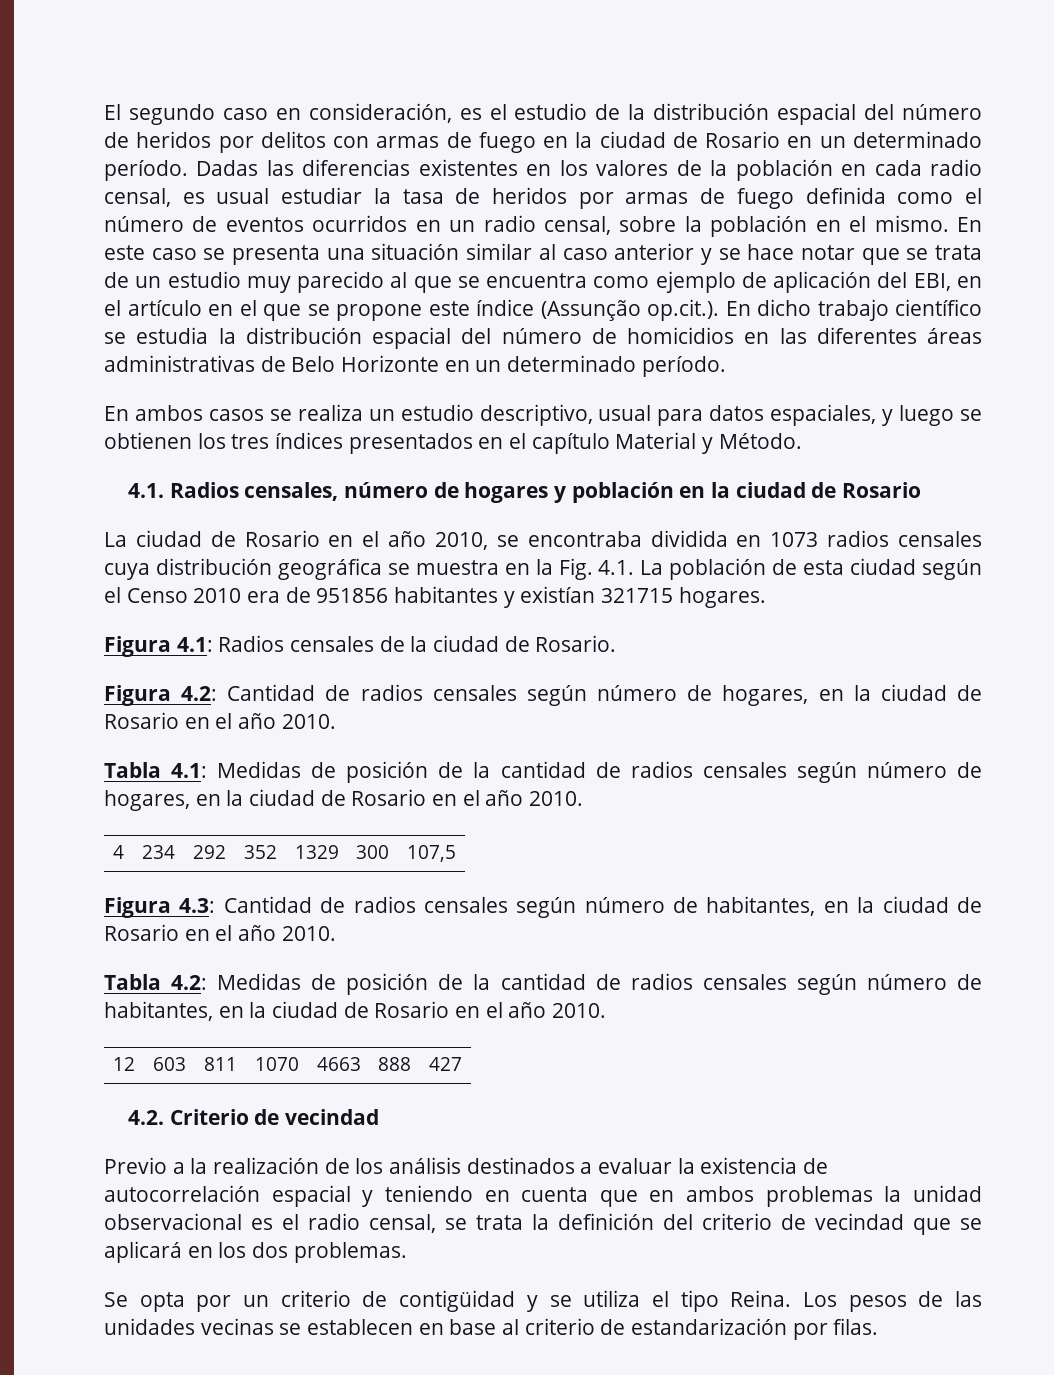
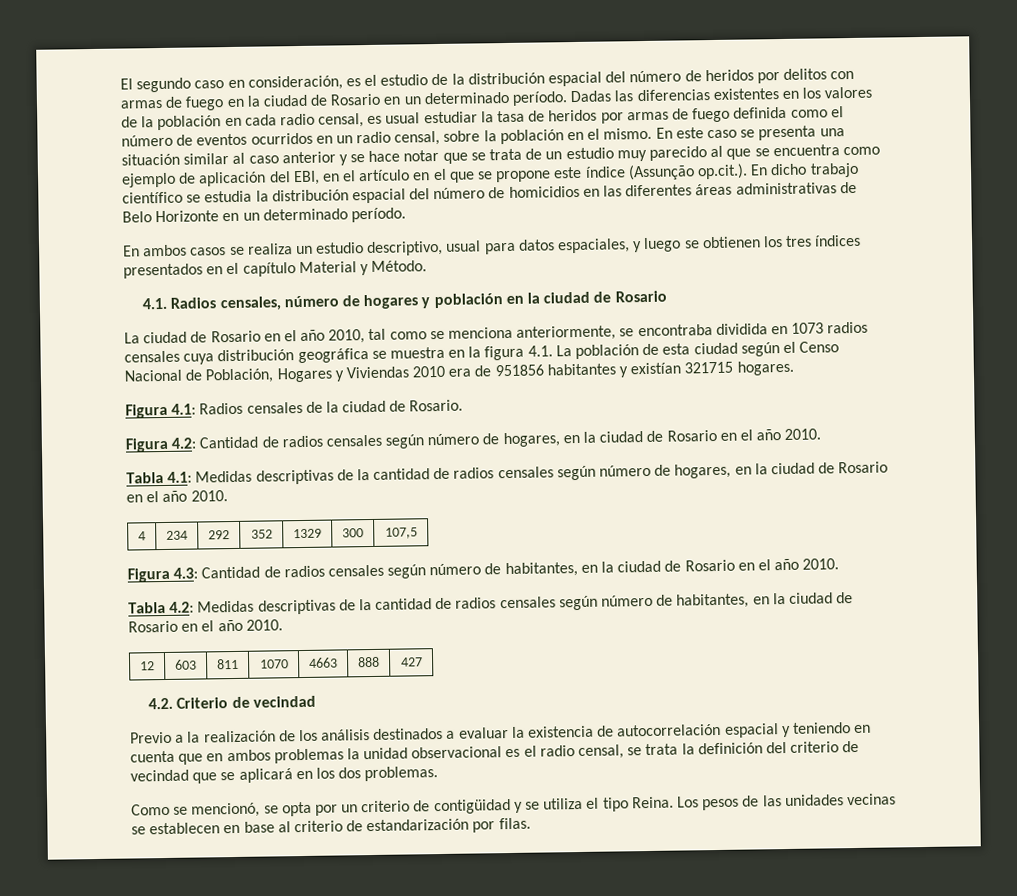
- La ciudad de Rosario en el año 2010, se encontraba dividida en 1073 radios censales cuya distribución geográfica se muestra en la Fig. 4.1. La población de esta ciudad según el Censo 2010 era de 951856 habitantes y existían 321715 hogares.
+ La ciudad de Rosario en el año 2010, tal como se menciona anteriormente, se encontraba dividida en 1073 radios censales cuya distribución geográfica se muestra en la figura 4.1. La población de esta ciudad según el Censo Nacional de Población, Hogares y Viviendas 2010 era de 951856 habitantes y existían 321715 hogares.
- Tabla 4.1: Medidas de posición de la cantidad de radios censales según número de hogares, en la ciudad de Rosario en el año 2010.
+ Tabla 4.1: Medidas descriptivas de la cantidad de radios censales según número de hogares, en la ciudad de Rosario en el año 2010.
- Tabla 4.2: Medidas de posición de la cantidad de radios censales según número de habitantes, en la ciudad de Rosario en el año 2010.
+ Tabla 4.2: Medidas descriptivas de la cantidad de radios censales según número de habitantes, en la ciudad de Rosario en el año 2010.
- Se opta por un criterio de contigüidad y se utiliza el tipo Reina.
+ Como se mencionó, se opta por un criterio de contigüidad y se utiliza el tipo Reina.

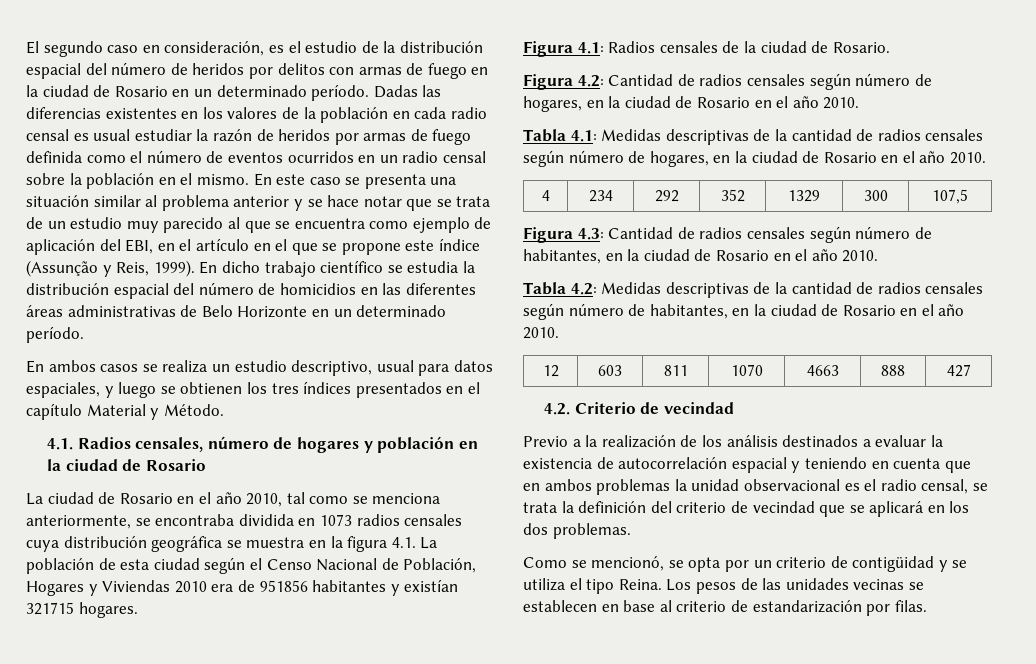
- Dadas las diferencias existentes en los valores de la población en cada radio censal, es usual estudiar la tasa de heridos por armas de fuego definida como el número de eventos ocurridos en un radio censal, sobre la población en el mismo.
+ Dadas las diferencias existentes en los valores de la población en cada radio censal es usual estudiar la razón de heridos por armas de fuego definida como el número de eventos ocurridos en un radio censal sobre la población en el mismo.
- En este caso se presenta una situación similar al caso anterior y se hace notar que se trata de un estudio muy parecido al que se encuentra como ejemplo de aplicación del EBI, en el artículo en el que se propone este índice (Assunção op.cit.). En dicho trabajo científico se estudia la distribución espacial del número de homicidios en las diferentes áreas administrativas de Belo Horizonte en un determinado período.
+ En este caso se presenta una situación similar al problema anterior y se hace notar que se trata de un estudio muy parecido al que se encuentra como ejemplo de aplicación del EBI, en el artículo en el que se propone este índice (Assunção y Reis, 1999). En dicho trabajo científico se estudia la distribución espacial del número de homicidios en las diferentes áreas administrativas de Belo Horizonte en un determinado período.

